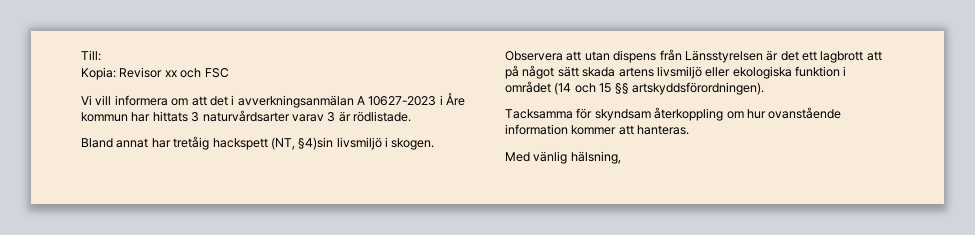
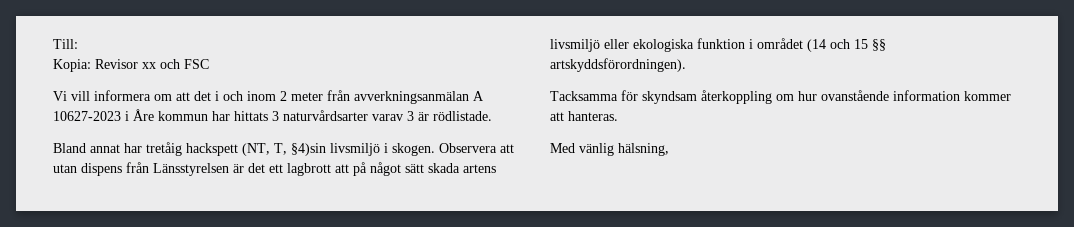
- Vi vill informera om att det i avverkningsanmälan A 10627-2023 i Åre kommun har hittats 3 naturvårdsarter varav 3 är rödlistade.
+ Vi vill informera om att det i och inom 2 meter från avverkningsanmälan A 10627-2023 i Åre kommun har hittats 3 naturvårdsarter varav 3 är rödlistade.
- Bland annat har tretåig hackspett (NT, §4)sin livsmiljö i skogen.
+ Bland annat har tretåig hackspett (NT, T, §4)sin livsmiljö i skogen.

